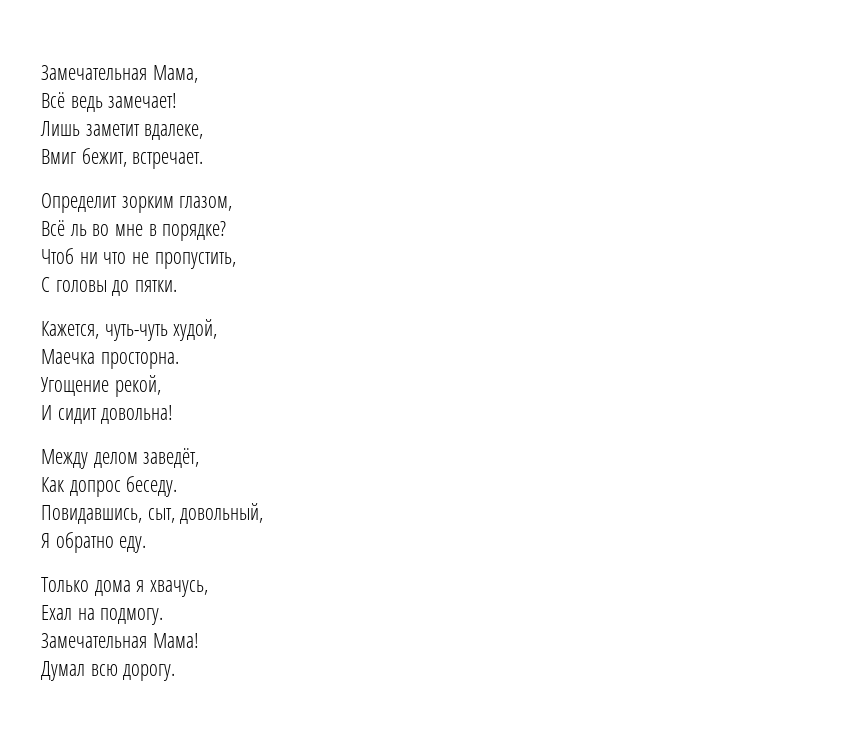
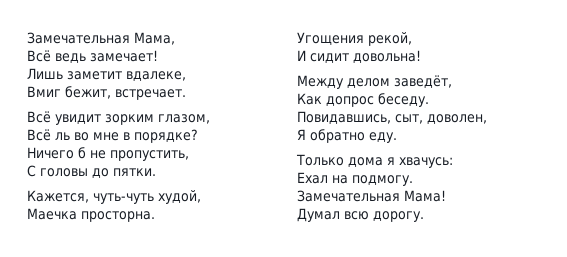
- Определит зорким глазом,
+ Всё увидит зорким глазом,
- Чтоб ни что не пропустить,
+ Ничего б не пропустить,
- Угощение рекой,
+ Угощения рекой,
- Повидавшись, сыт, довольный,
+ Повидавшись, сыт, доволен,
- Только дома я хвачусь,
+ Только дома я хвачусь:

